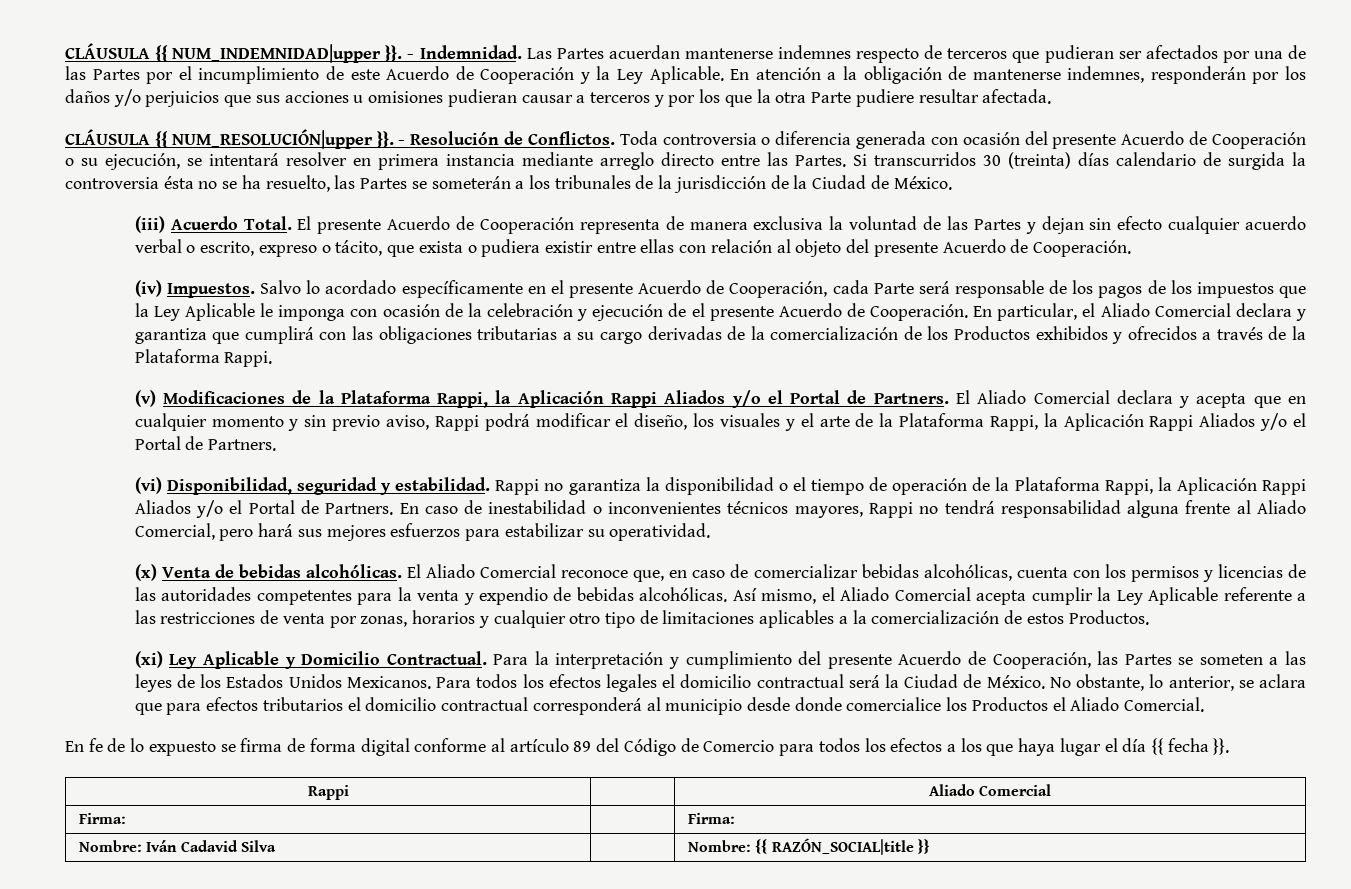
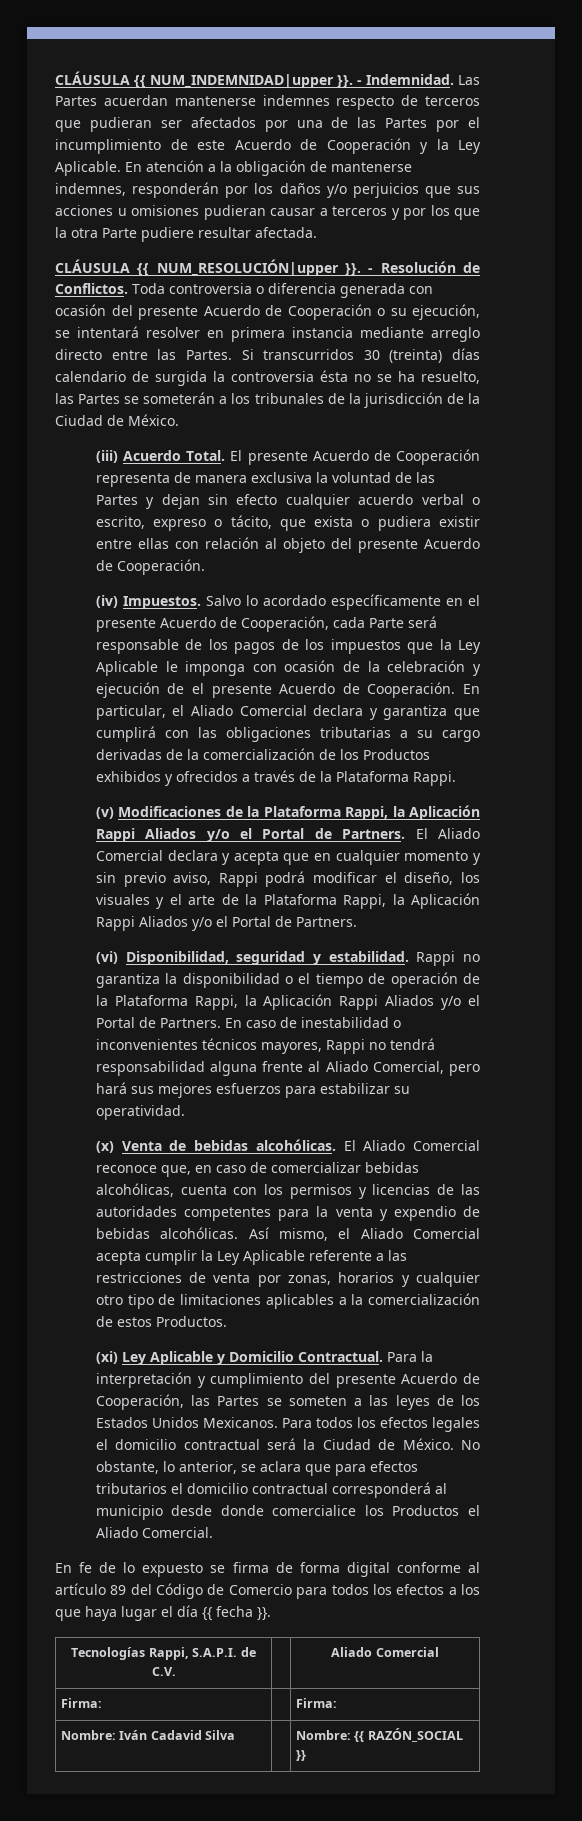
- Rappi | | Aliado Comercial
+ Tecnologías Rappi, S.A.P.I. de C.V. | | Aliado Comercial
- Nombre: Iván Cadavid Silva | | Nombre: {{ RAZÓN_SOCIAL|title }}
+ Nombre: Iván Cadavid Silva | | Nombre: {{ RAZÓN_SOCIAL }}

